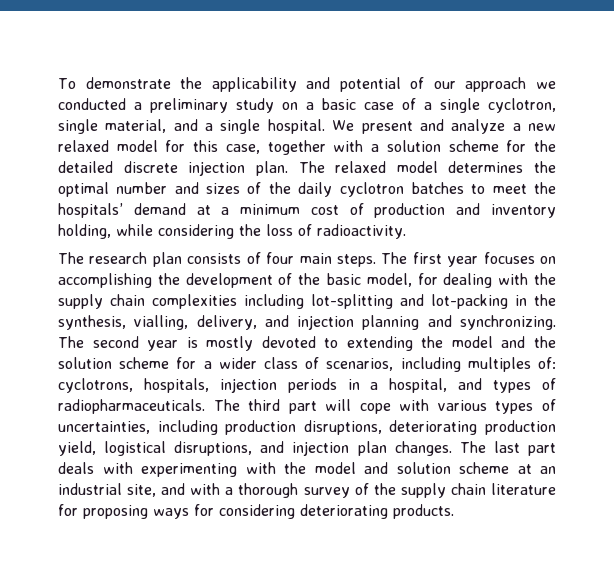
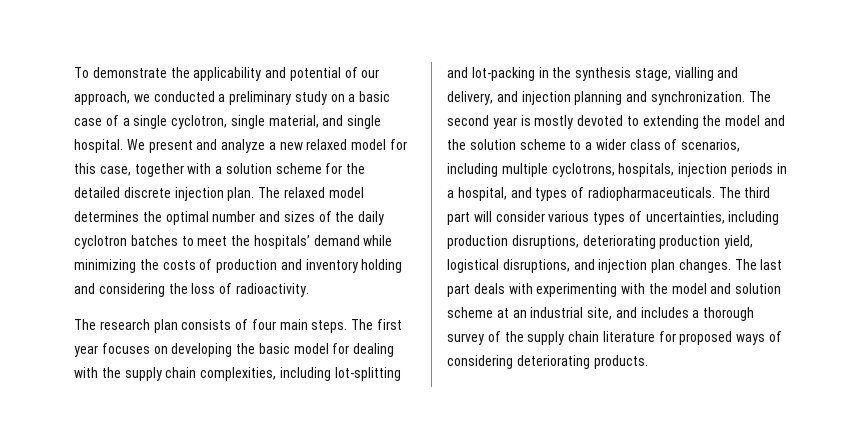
- To demonstrate the applicability and potential of our approach we conducted a preliminary study on a basic case of a single cyclotron, single material, and a single hospital.
+ To demonstrate the applicability and potential of our approach, we conducted a preliminary study on a basic case of a single cyclotron, single material, and single hospital.
- The relaxed model determines the optimal number and sizes of the daily cyclotron batches to meet the hospitals’ demand at a minimum cost of production and inventory holding, while considering the loss of radioactivity.
+ The relaxed model determines the optimal number and sizes of the daily cyclotron batches to meet the hospitals’ demand while minimizing the costs of production and inventory holding and considering the loss of radioactivity.
- The first year focuses on accomplishing the development of the basic model, for dealing with the supply chain complexities including lot-splitting and lot-packing in the synthesis, vialling, delivery, and injection planning and synchronizing.
+ The first year focuses on developing the basic model for dealing with the supply chain complexities, including lot-splitting and lot-packing in the synthesis stage, vialling and delivery, and injection planning and synchronization.
- The second year is mostly devoted to extending the model and the solution scheme for a wider class of scenarios, including multiples of: cyclotrons, hospitals, injection periods in a hospital, and types of radiopharmaceuticals.
+ The second year is mostly devoted to extending the model and the solution scheme to a wider class of scenarios, including multiple cyclotrons, hospitals, injection periods in a hospital, and types of radiopharmaceuticals.
- The third part will cope with various types of uncertainties, including production disruptions, deteriorating production yield, logistical disruptions, and injection plan changes.
+ The third part will consider various types of uncertainties, including production disruptions, deteriorating production yield, logistical disruptions, and injection plan changes.
- The last part deals with experimenting with the model and solution scheme at an industrial site, and with a thorough survey of the supply chain literature for proposing ways for considering deteriorating products.
+ The last part deals with experimenting with the model and solution scheme at an industrial site, and includes a thorough survey of the supply chain literature for proposed ways of considering deteriorating products.

